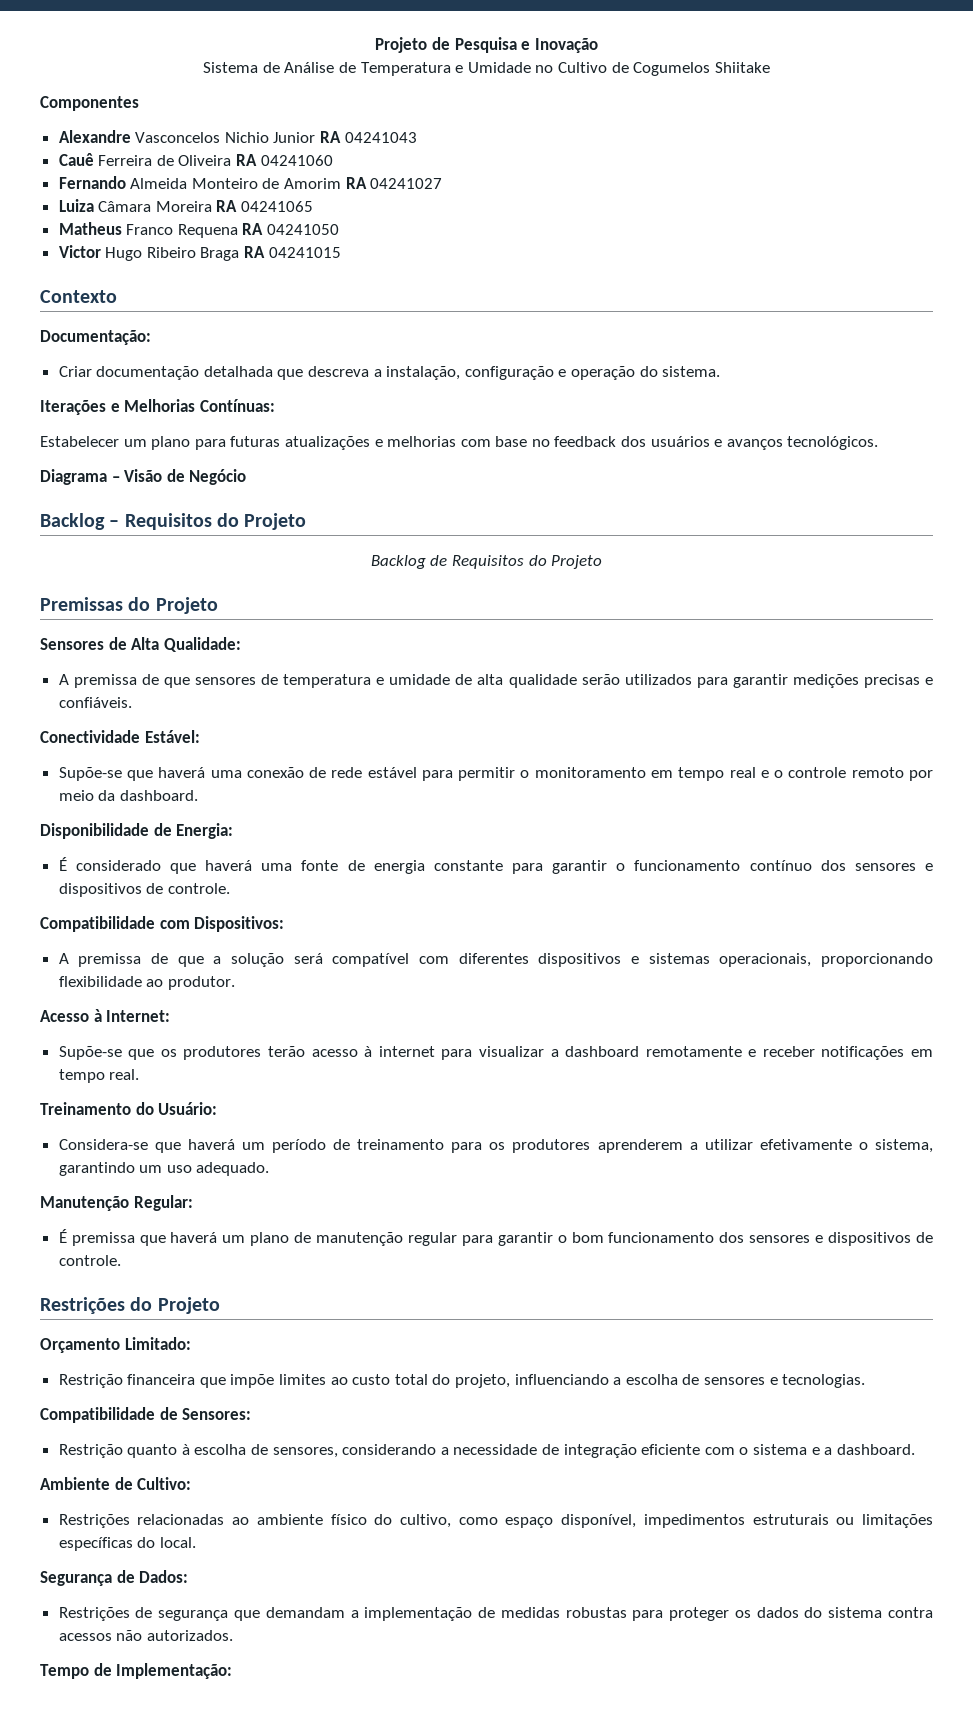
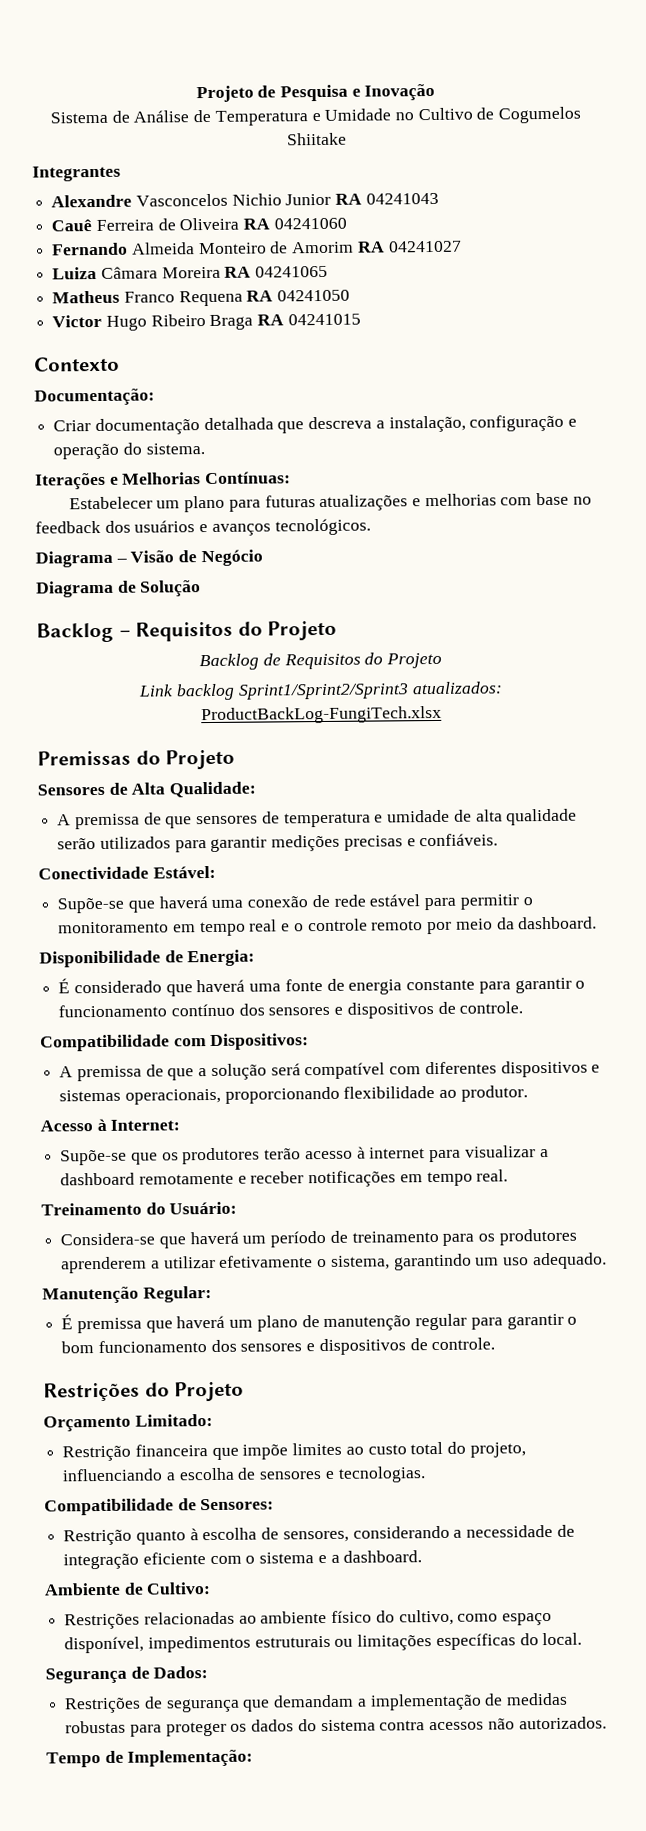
- Componentes
+ Integrantes
+ Diagrama de Solução
+ Link backlog Sprint1/Sprint2/Sprint3 atualizados: ProductBackLog-FungiTech.xlsx

